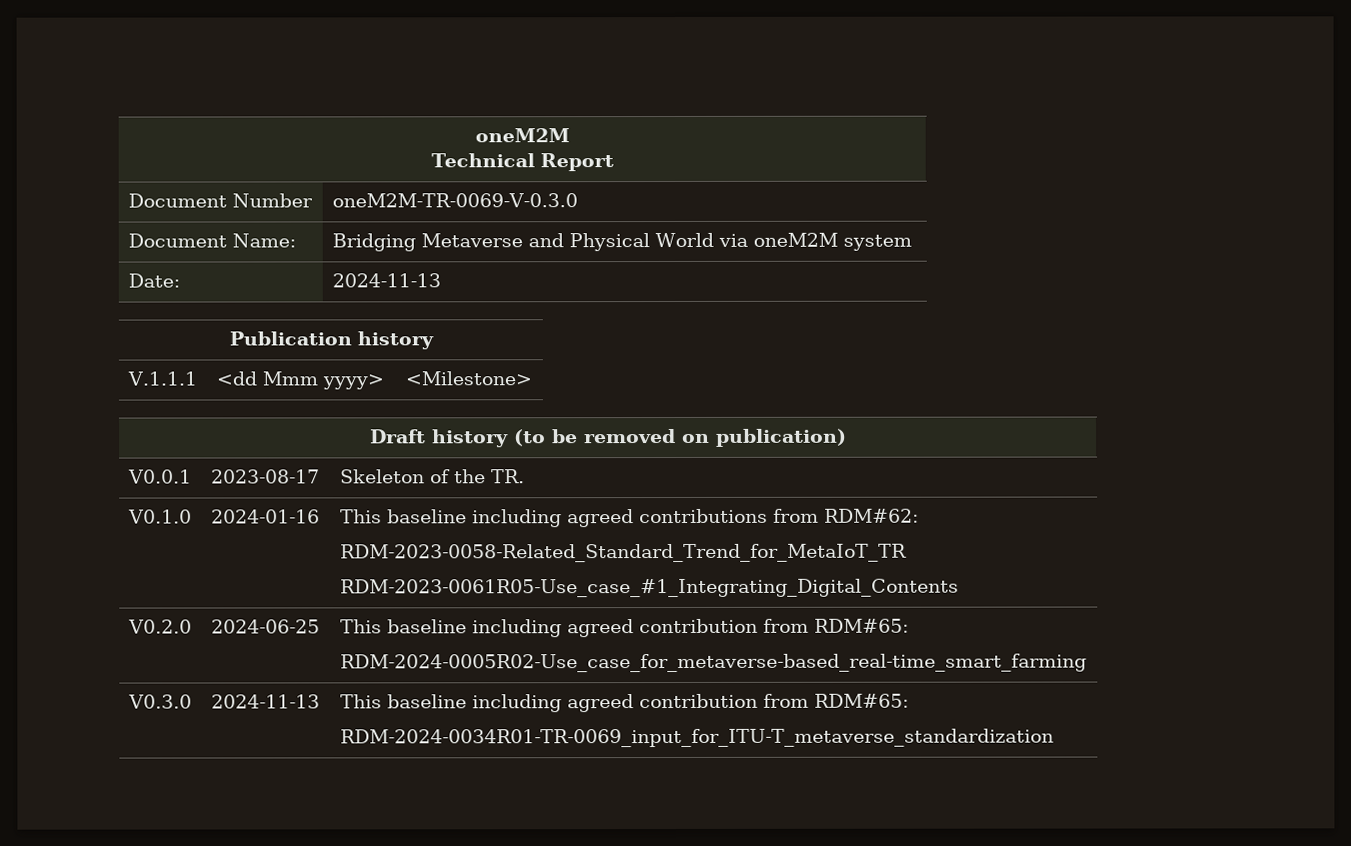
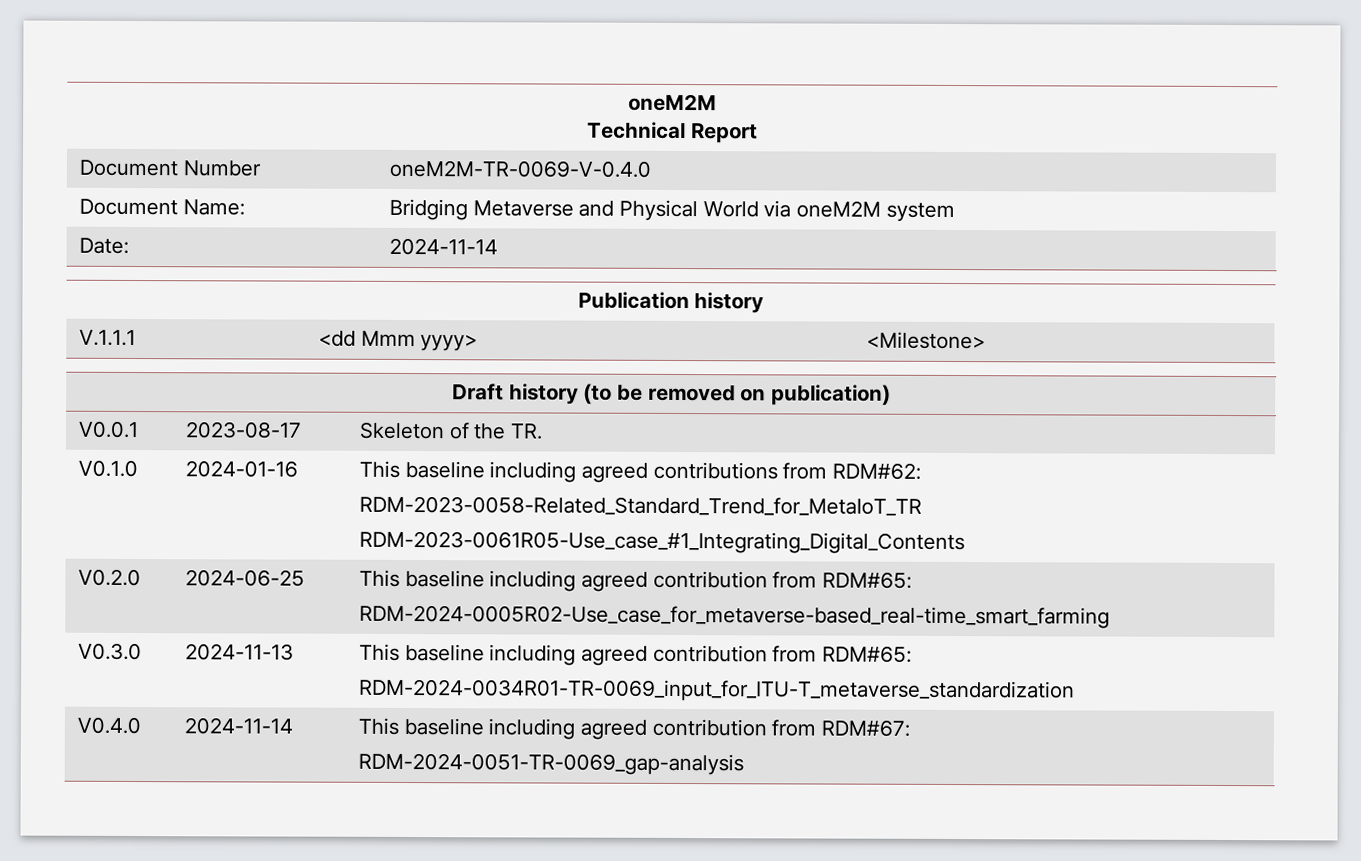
- Document Number | oneM2M-TR-0069-V-0.3.0
+ Document Number | oneM2M-TR-0069-V-0.4.0
- Date: | 2024-11-13
+ Date: | 2024-11-14
+ V0.4.0 | 2024-11-14 | This baseline including agreed contribution from RDM#67:
+ RDM-2024-0051-TR-0069_gap-analysis

